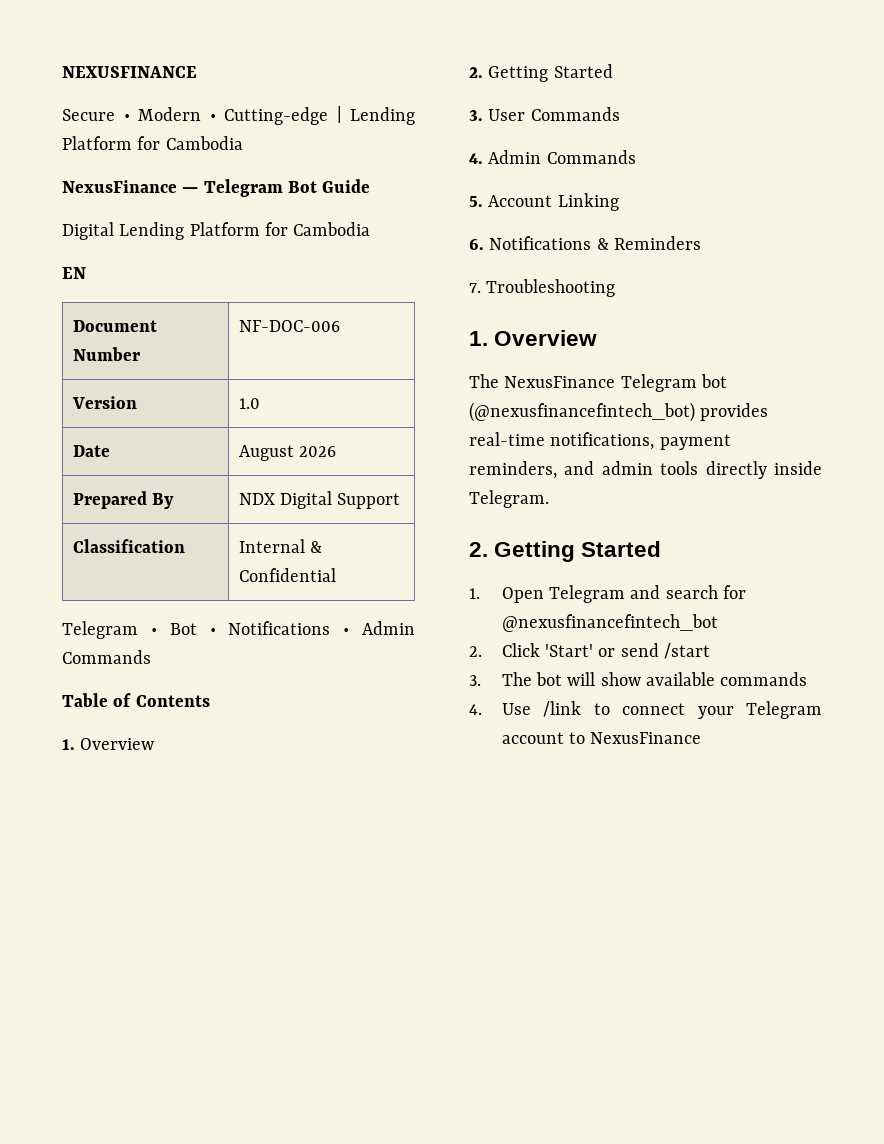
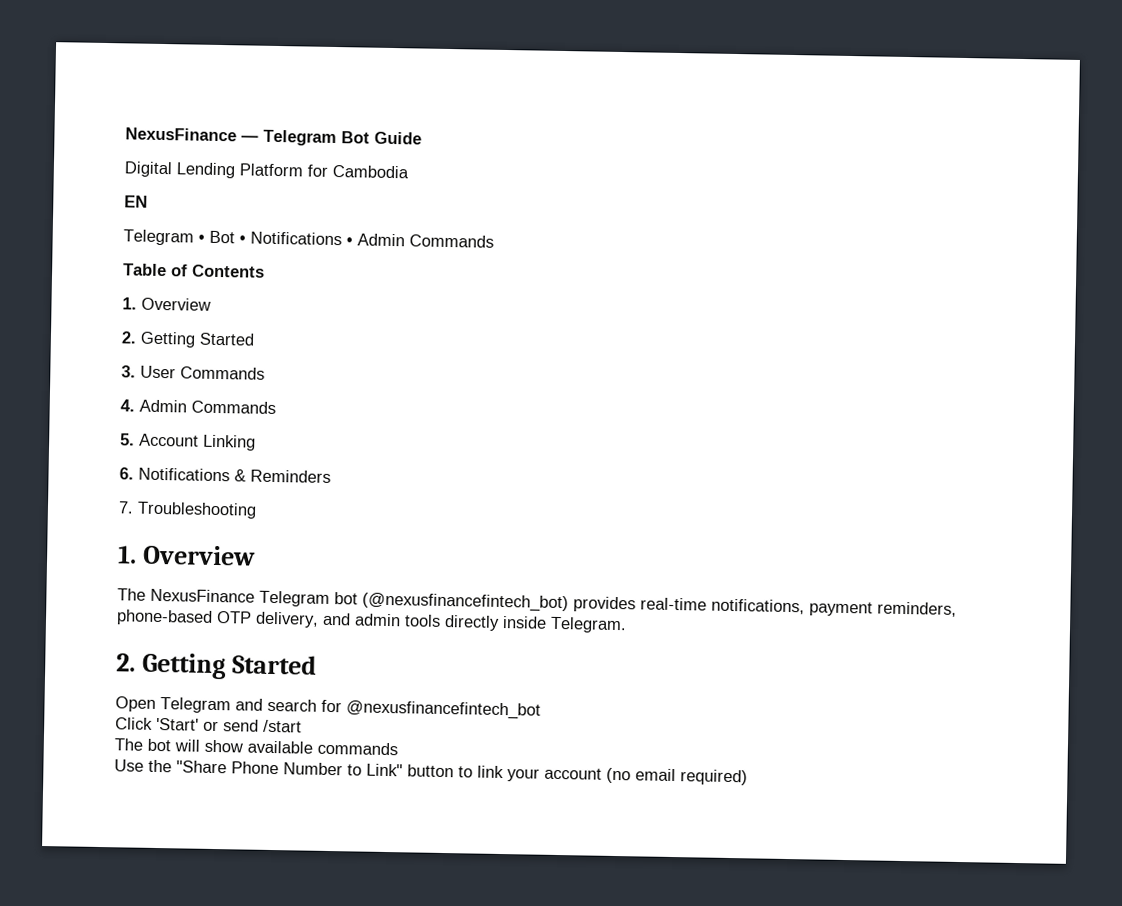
- NEXUSFINANCE
- Secure • Modern • Cutting-edge | Lending Platform for Cambodia
- Document Number | NF-DOC-006
- Version | 1.0
- Date | August 2026
- Prepared By | NDX Digital Support
- Classification | Internal & Confidential
- The NexusFinance Telegram bot (@nexusfinancefintech_bot) provides real-time notifications, payment reminders, and admin tools directly inside Telegram.
+ The NexusFinance Telegram bot (@nexusfinancefintech_bot) provides real-time notifications, payment reminders, phone-based OTP delivery, and admin tools directly inside Telegram.
- 1. Open Telegram and search for @nexusfinancefintech_bot
+ Open Telegram and search for @nexusfinancefintech_bot
- 2. Click 'Start' or send /start
+ Click 'Start' or send /start
- 3. The bot will show available commands
+ The bot will show available commands
- 4. Use /link to connect your Telegram account to NexusFinance
+ Use the "Share Phone Number to Link" button to link your account (no email required)

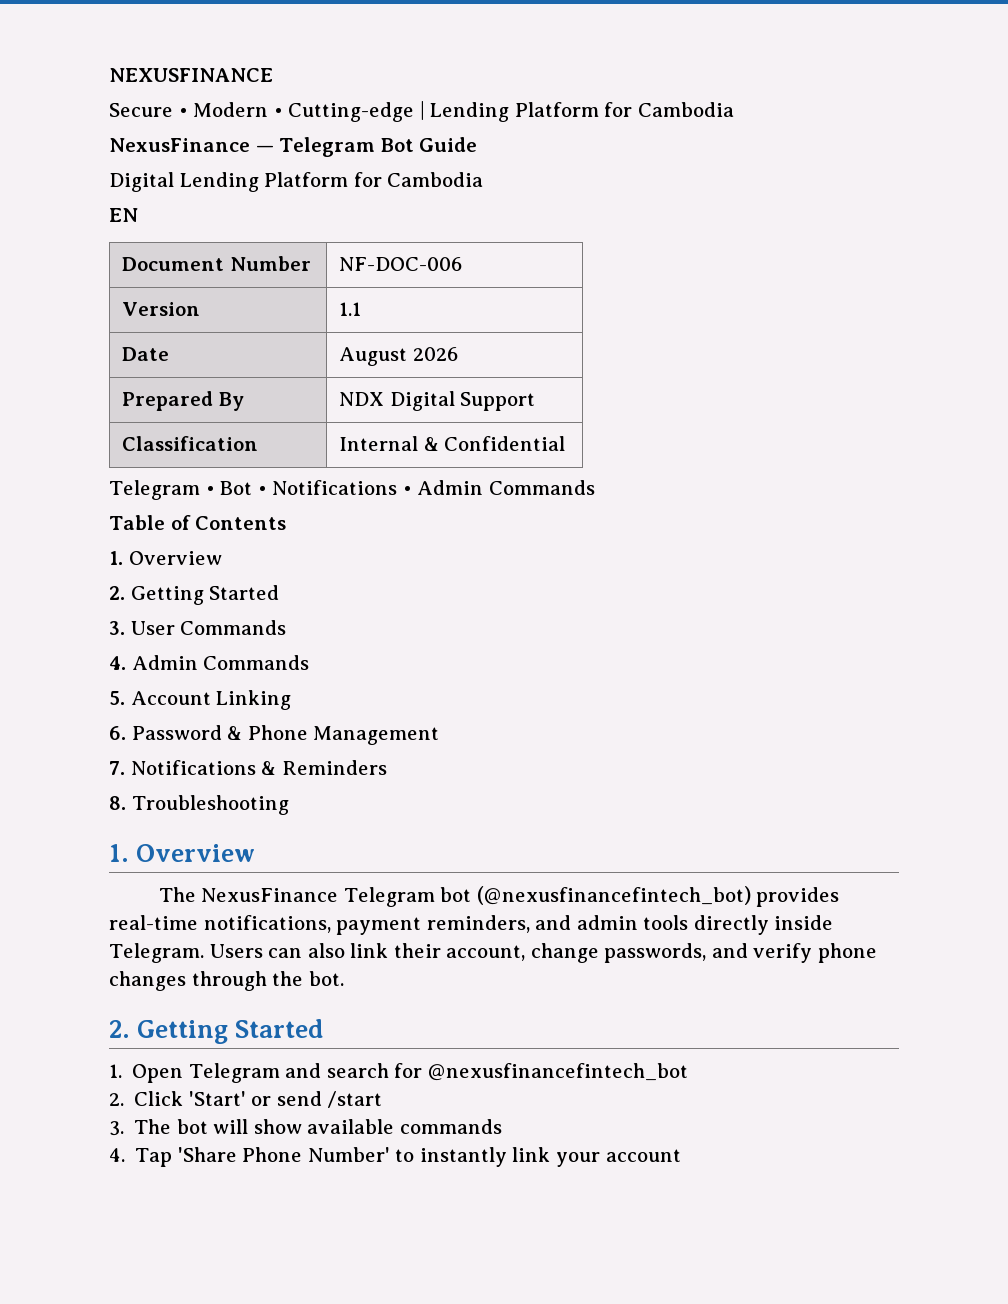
+ NEXUSFINANCE
+ Secure • Modern • Cutting-edge | Lending Platform for Cambodia
+ Document Number | NF-DOC-006
+ Version | 1.1
+ Date | August 2026
+ Prepared By | NDX Digital Support
+ Classification | Internal & Confidential
- 6. Notifications & Reminders
+ 6. Password & Phone Management
+ 7. Notifications & Reminders
- 7. Troubleshooting
+ 8. Troubleshooting
- The NexusFinance Telegram bot (@nexusfinancefintech_bot) provides real-time notifications, payment reminders, phone-based OTP delivery, and admin tools directly inside Telegram.
+ The NexusFinance Telegram bot (@nexusfinancefintech_bot) provides real-time notifications, payment reminders, and admin tools directly inside Telegram. Users can also link their account, change passwords, and verify phone changes through the bot.
  2. Getting Started
- Open Telegram and search for @nexusfinancefintech_bot
+ 1. Open Telegram and search for @nexusfinancefintech_bot
- Click 'Start' or send /start
+ 2. Click 'Start' or send /start
- The bot will show available commands
+ 3. The bot will show available commands
- Use the "Share Phone Number to Link" button to link your account (no email required)
+ 4. Tap 'Share Phone Number' to instantly link your account

